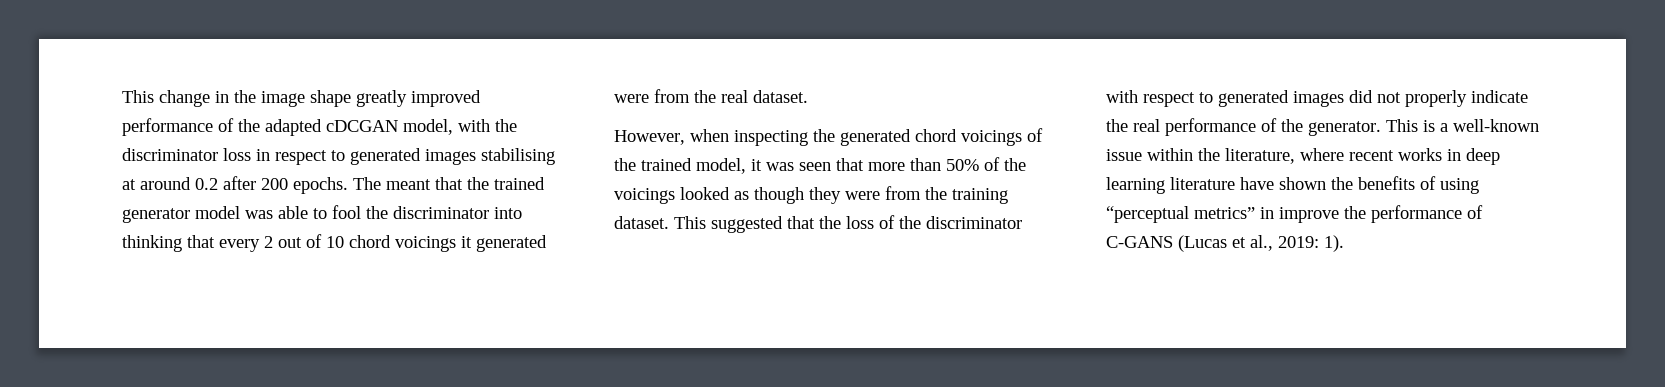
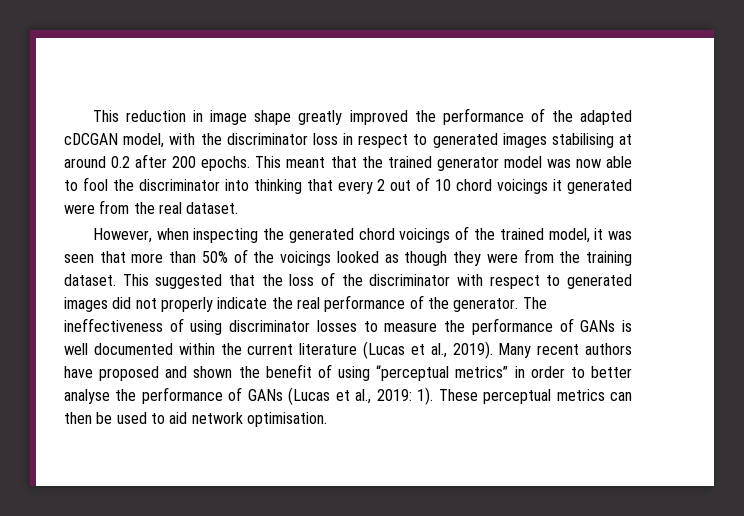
- This change in the image shape greatly improved performance of the adapted cDCGAN model, with the discriminator loss in respect to generated images stabilising at around 0.2 after 200 epochs.
+ This reduction in image shape greatly improved the performance of the adapted cDCGAN model, with the discriminator loss in respect to generated images stabilising at around 0.2 after 200 epochs.
- The meant that the trained generator model was able to fool the discriminator into thinking that every 2 out of 10 chord voicings it generated were from the real dataset.
+ This meant that the trained generator model was now able to fool the discriminator into thinking that every 2 out of 10 chord voicings it generated were from the real dataset.
- This is a well-known issue within the literature, where recent works in deep learning literature have shown the benefits of using “perceptual metrics” in improve the performance of C-GANS (Lucas et al., 2019: 1).
+ The ineffectiveness of using discriminator losses to measure the performance of GANs is well documented within the current literature (Lucas et al., 2019). Many recent authors have proposed and shown the benefit of using “perceptual metrics” in order to better analyse the performance of GANs (Lucas et al., 2019: 1).
+ These perceptual metrics can then be used to aid network optimisation.

